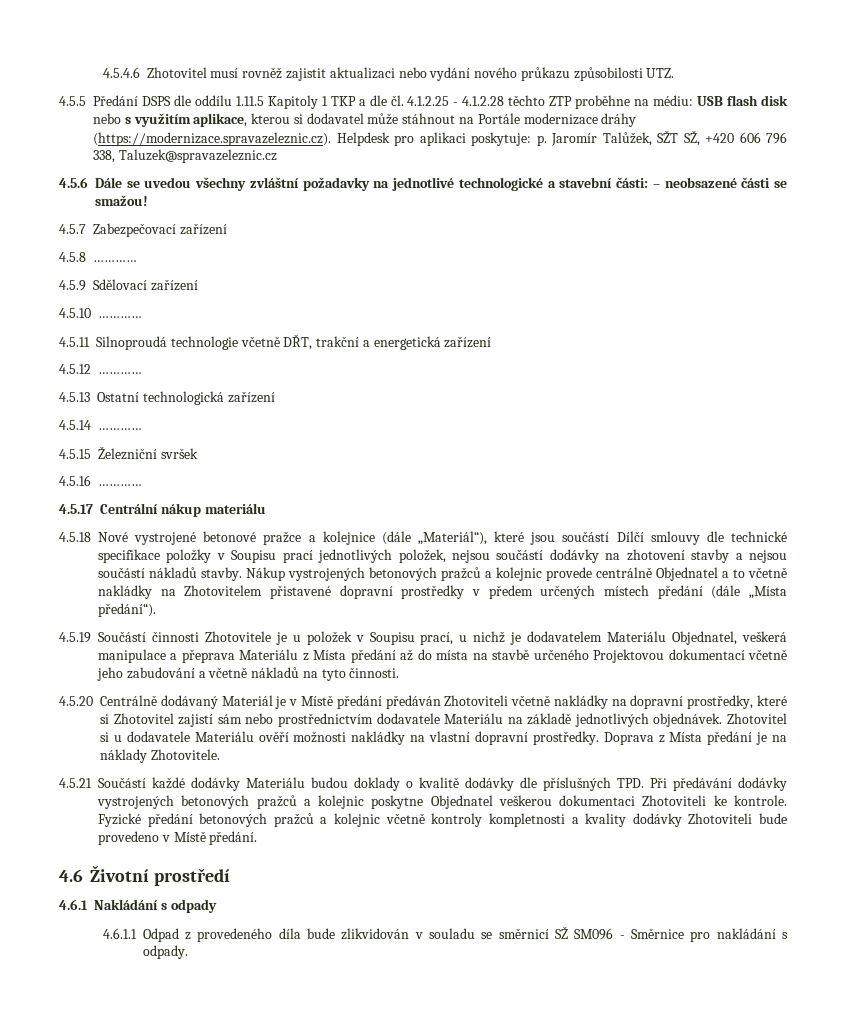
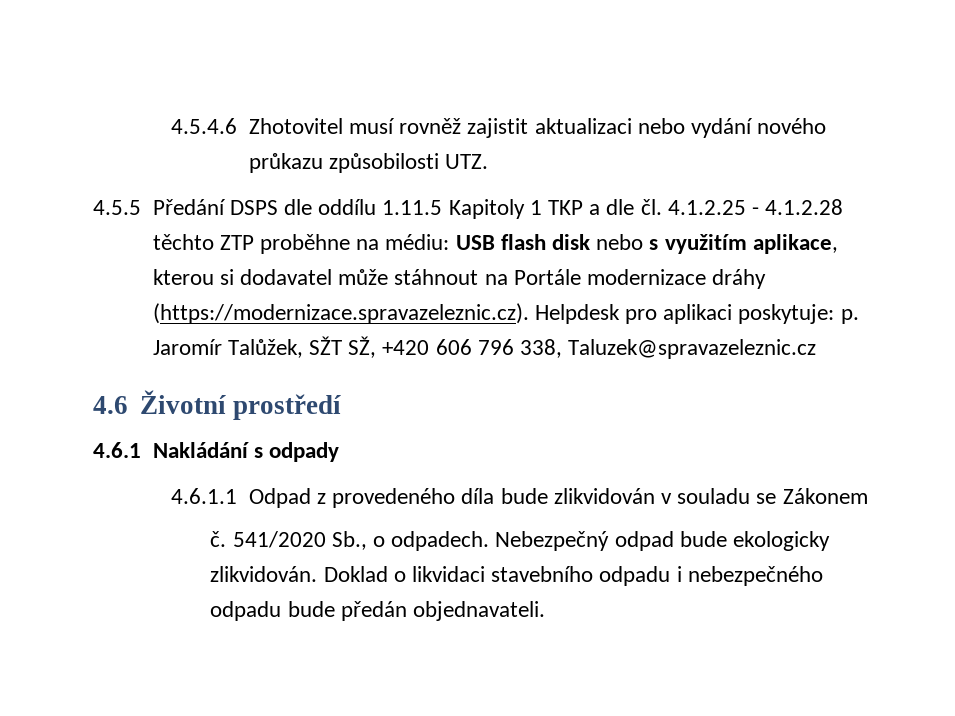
- 4.5.6 Dále se uvedou všechny zvláštní požadavky na jednotlivé technologické a stavební části: – neobsazené části se smažou!
- 4.5.7 Zabezpečovací zařízení
- 4.5.8 …………
- 4.5.9 Sdělovací zařízení
- 4.5.10 …………
- 4.5.11 Silnoproudá technologie včetně DŘT, trakční a energetická zařízení
- 4.5.12 …………
- 4.5.13 Ostatní technologická zařízení
- 4.5.14 …………
- 4.5.15 Železniční svršek
- 4.5.16 …………
- 4.5.17 Centrální nákup materiálu
- 4.5.18 Nové vystrojené betonové pražce a kolejnice (dále „Materiál“), které jsou součástí Dílčí smlouvy dle technické specifikace položky v Soupisu prací jednotlivých položek, nejsou součástí dodávky na zhotovení stavby a nejsou součástí nákladů stavby. Nákup vystrojených betonových pražců a kolejnic provede centrálně Objednatel a to včetně nakládky na Zhotovitelem přistavené dopravní prostředky v předem určených místech předání (dále „Místa předání“).
- 4.5.19 Součástí činnosti Zhotovitele je u položek v Soupisu prací, u nichž je dodavatelem Materiálu Objednatel, veškerá manipulace a přeprava Materiálu z Místa předání až do místa na stavbě určeného Projektovou dokumentací včetně jeho zabudování a včetně nákladů na tyto činnosti.
- 4.5.20 Centrálně dodávaný Materiál je v Místě předání předáván Zhotoviteli včetně nakládky na dopravní prostředky, které si Zhotovitel zajistí sám nebo prostřednictvím dodavatele Materiálu na základě jednotlivých objednávek. Zhotovitel si u dodavatele Materiálu ověří možnosti nakládky na vlastní dopravní prostředky. Doprava z Místa předání je na náklady Zhotovitele.
- 4.5.21 Součástí každé dodávky Materiálu budou doklady o kvalitě dodávky dle příslušných TPD. Při předávání dodávky vystrojených betonových pražců a kolejnic poskytne Objednatel veškerou dokumentaci Zhotoviteli ke kontrole. Fyzické předání betonových pražců a kolejnic včetně kontroly kompletnosti a kvality dodávky Zhotoviteli bude provedeno v Místě předání.
- 4.6.1.1 Odpad z provedeného díla bude zlikvidován v souladu se směrnicí SŽ SM096 - Směrnice pro nakládání s odpady.
+ 4.6.1.1 Odpad z provedeného díla bude zlikvidován v souladu se Zákonem
+ č. 541/2020 Sb., o odpadech. Nebezpečný odpad bude ekologicky zlikvidován. Doklad o likvidaci stavebního odpadu i nebezpečného odpadu bude předán objednavateli.

